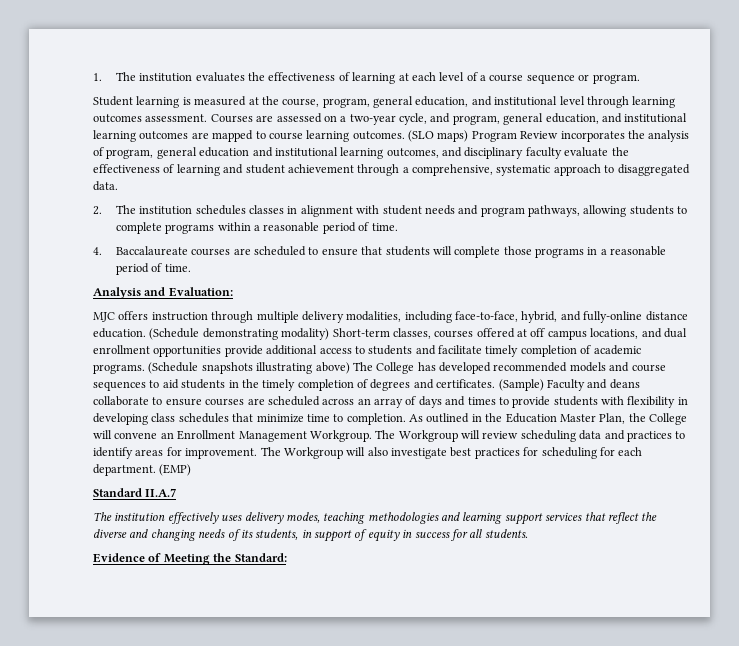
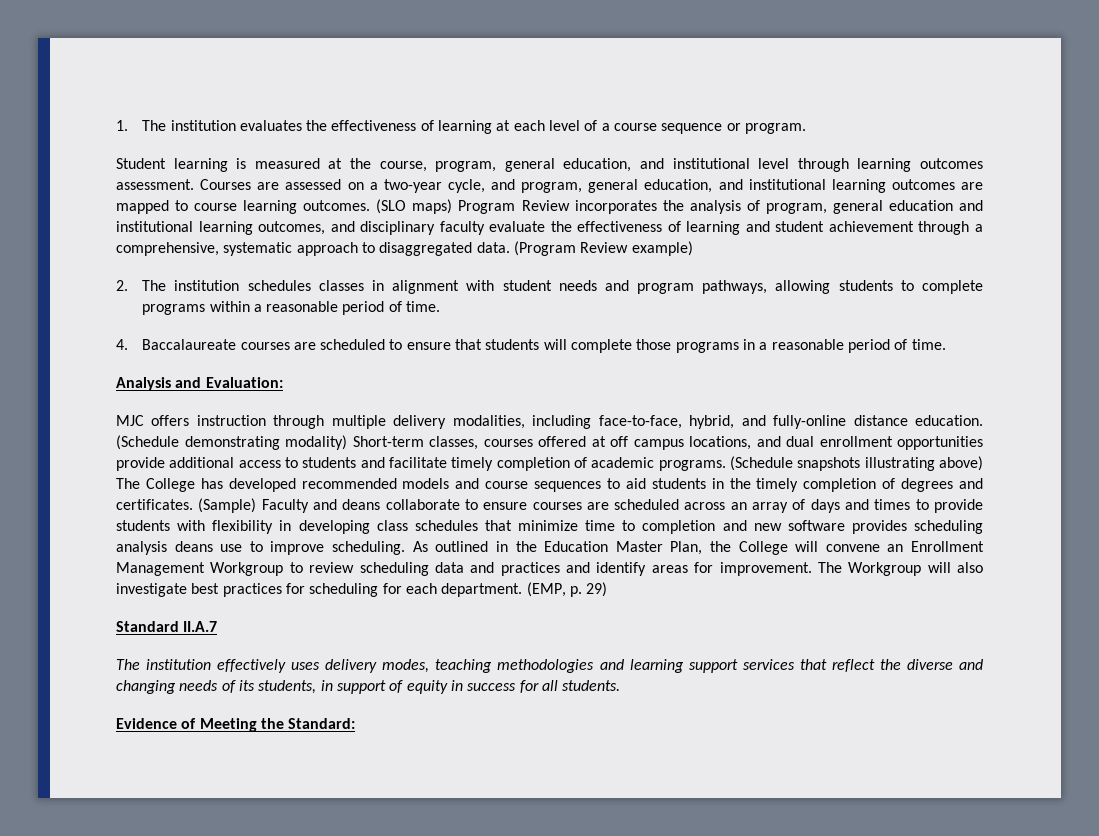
+ (Program Review example)
- (Sample) Faculty and deans collaborate to ensure courses are scheduled across an array of days and times to provide students with flexibility in developing class schedules that minimize time to completion.
+ (Sample) Faculty and deans collaborate to ensure courses are scheduled across an array of days and times to provide students with flexibility in developing class schedules that minimize time to completion and new software provides scheduling analysis deans use to improve scheduling.
- As outlined in the Education Master Plan, the College will convene an Enrollment Management Workgroup. The Workgroup will review scheduling data and practices to identify areas for improvement.
+ As outlined in the Education Master Plan, the College will convene an Enrollment Management Workgroup to review scheduling data and practices and identify areas for improvement.
- (EMP)
+ (EMP, p. 29)

